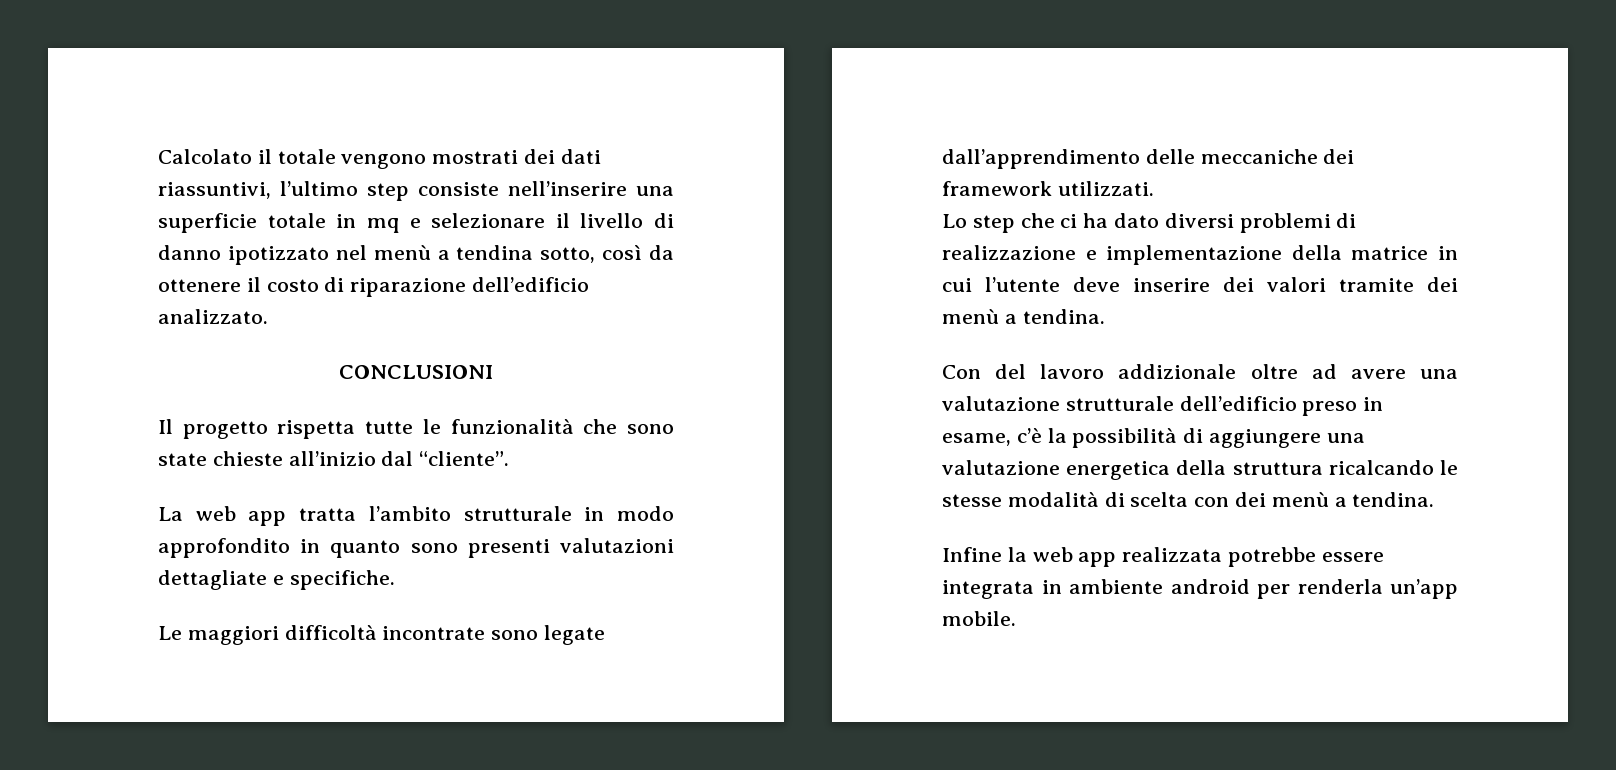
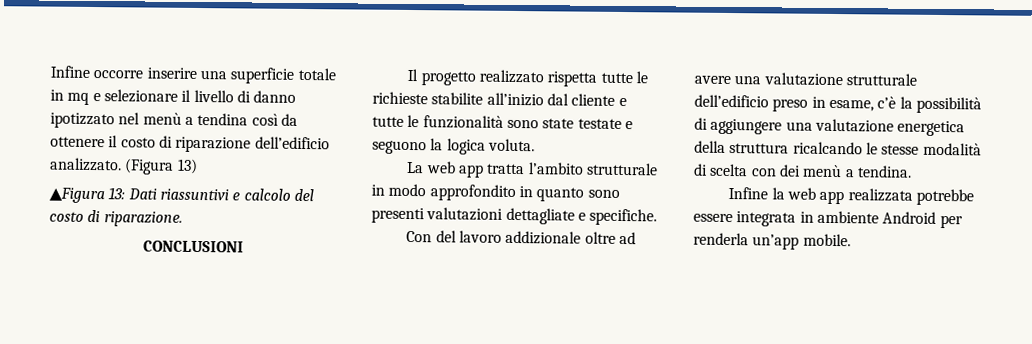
- Calcolato il totale vengono mostrati dei dati riassuntivi, l’ultimo step consiste nell’inserire una superficie totale in mq e selezionare il livello di danno ipotizzato nel menù a tendina sotto, così da ottenere il costo di riparazione dell’edificio analizzato.
+ Infine occorre inserire una superficie totale in mq e selezionare il livello di danno ipotizzato nel menù a tendina così da ottenere il costo di riparazione dell’edificio analizzato. (Figura 13)
+ ▲Figura 13: Dati riassuntivi e calcolo del costo di riparazione.
- Il progetto rispetta tutte le funzionalità che sono state chieste all’inizio dal “cliente”.
+ Il progetto realizzato rispetta tutte le richieste stabilite all’inizio dal cliente e tutte le funzionalità sono state testate e seguono la logica voluta.
- Le maggiori difficoltà incontrate sono legate dall’apprendimento delle meccaniche dei framework utilizzati.
- Lo step che ci ha dato diversi problemi di realizzazione e implementazione della matrice in cui l’utente deve inserire dei valori tramite dei menù a tendina.
- Infine la web app realizzata potrebbe essere integrata in ambiente android per renderla un’app mobile.
+ Infine la web app realizzata potrebbe essere integrata in ambiente Android per renderla un’app mobile.

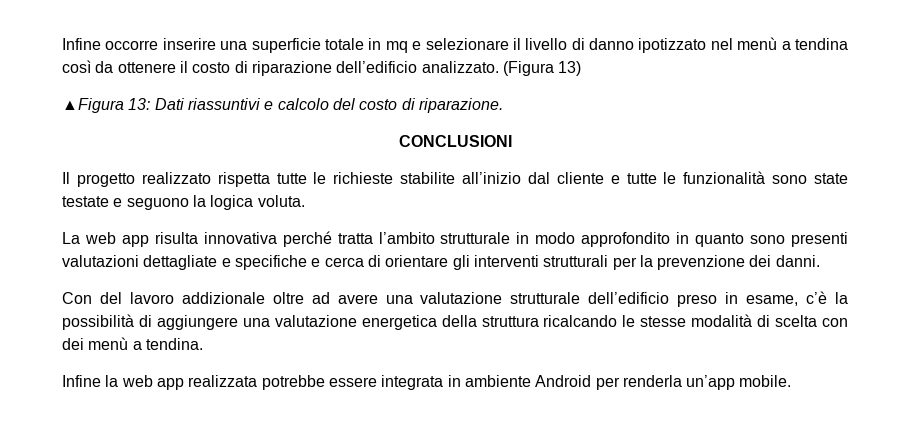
- La web app tratta l’ambito strutturale in modo approfondito in quanto sono presenti valutazioni dettagliate e specifiche.
+ La web app risulta innovativa perché tratta l’ambito strutturale in modo approfondito in quanto sono presenti valutazioni dettagliate e specifiche e cerca di orientare gli interventi strutturali per la prevenzione dei danni.

